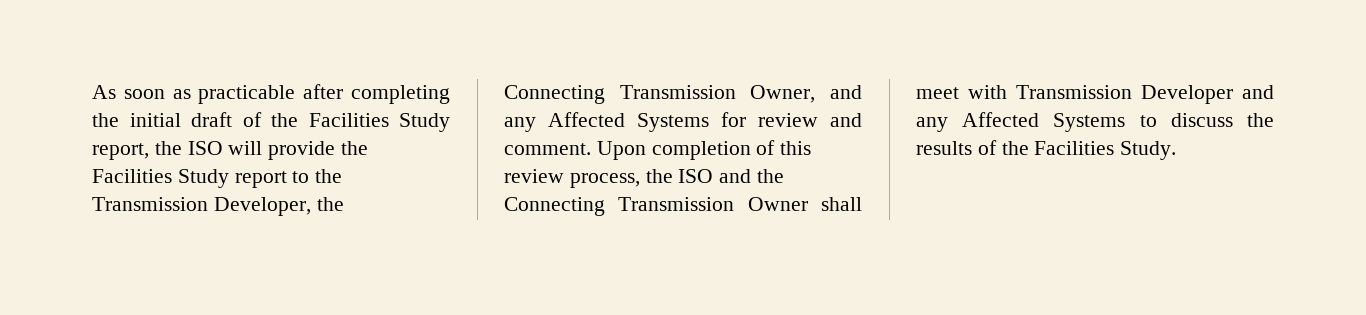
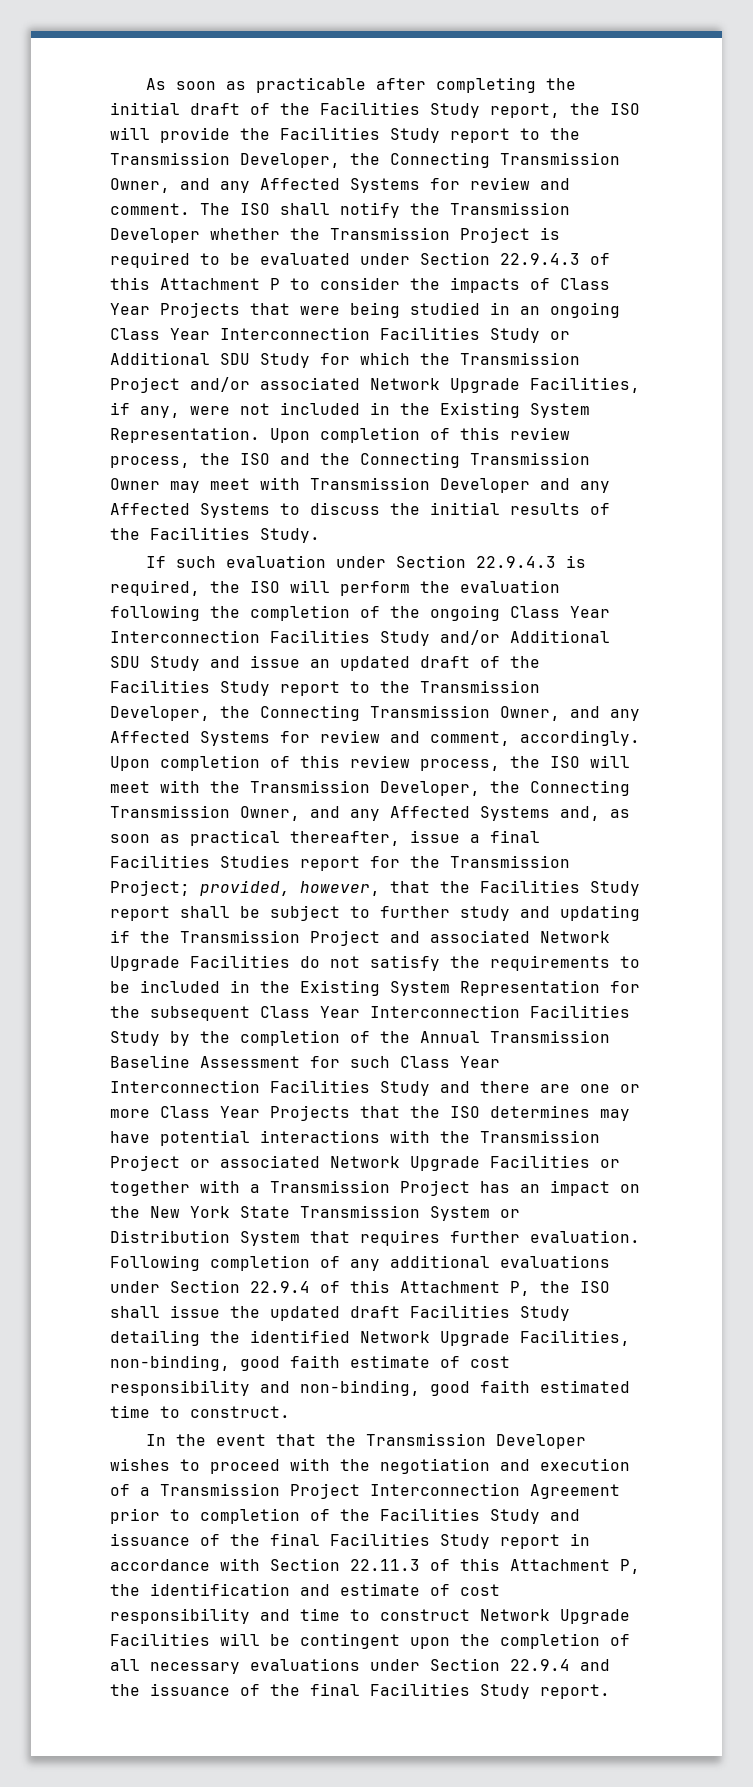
+ The ISO shall notify the Transmission Developer whether the Transmission Project is required to be evaluated under Section 22.9.4.3 of this Attachment P to consider the impacts of Class Year Projects that were being studied in an ongoing Class Year Interconnection Facilities Study or Additional SDU Study for which the Transmission Project and/or associated Network Upgrade Facilities, if any, were not included in the Existing System Representation.
- Upon completion of this review process, the ISO and the Connecting Transmission Owner shall meet with Transmission Developer and any Affected Systems to discuss the results of the Facilities Study.
+ Upon completion of this review process, the ISO and the Connecting Transmission Owner may meet with Transmission Developer and any Affected Systems to discuss the initial results of the Facilities Study.
+ If such evaluation under Section 22.9.4.3 is required, the ISO will perform the evaluation following the completion of the ongoing Class Year Interconnection Facilities Study and/or Additional SDU Study and issue an updated draft of the Facilities Study report to the Transmission Developer, the Connecting Transmission Owner, and any Affected Systems for review and comment, accordingly. Upon completion of this review process, the ISO will meet with the Transmission Developer, the Connecting Transmission Owner, and any Affected Systems and, as soon as practical thereafter, issue a final Facilities Studies report for the Transmission Project; provided, however, that the Facilities Study report shall be subject to further study and updating if the Transmission Project and associated Network Upgrade Facilities do not satisfy the requirements to be included in the Existing System Representation for the subsequent Class Year Interconnection Facilities Study by the completion of the Annual Transmission Baseline Assessment for such Class Year Interconnection Facilities Study and there are one or more Class Year Projects that the ISO determines may have potential interactions with the Transmission Project or associated Network Upgrade Facilities or together with a Transmission Project has an impact on the New York State Transmission System or Distribution System that requires further evaluation. Following completion of any additional evaluations under Section 22.9.4 of this Attachment P, the ISO shall issue the updated draft Facilities Study detailing the identified Network Upgrade Facilities, non-binding, good faith estimate of cost responsibility and non-binding, good faith estimated time to construct.
+ In the event that the Transmission Developer wishes to proceed with the negotiation and execution of a Transmission Project Interconnection Agreement prior to completion of the Facilities Study and issuance of the final Facilities Study report in accordance with Section 22.11.3 of this Attachment P, the identification and estimate of cost responsibility and time to construct Network Upgrade Facilities will be contingent upon the completion of all necessary evaluations under Section 22.9.4 and the issuance of the final Facilities Study report.

